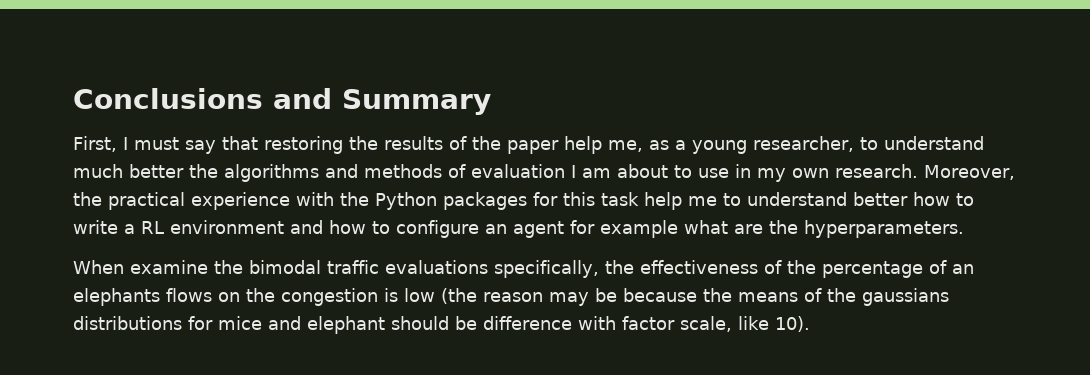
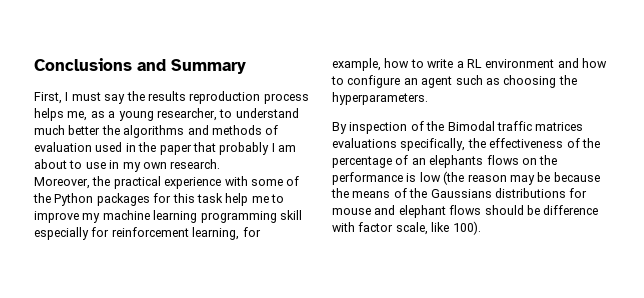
- First, I must say that restoring the results of the paper help me, as a young researcher, to understand much better the algorithms and methods of evaluation I am about to use in my own research. Moreover, the practical experience with the Python packages for this task help me to understand better how to write a RL environment and how to configure an agent for example what are the hyperparameters.
- When examine the bimodal traffic evaluations specifically, the effectiveness of the percentage of an elephants flows on the congestion is low (the reason may be because the means of the gaussians distributions for mice and elephant should be difference with factor scale, like 10).
+ First, I must say the results reproduction process helps me, as a young researcher, to understand much better the algorithms and methods of evaluation used in the paper that probably I am about to use in my own research.
+ Moreover, the practical experience with some of the Python packages for this task help me to improve my machine learning programming skill especially for reinforcement learning, for example, how to write a RL environment and how to configure an agent such as choosing the hyperparameters.
+ By inspection of the Bimodal traffic matrices evaluations specifically, the effectiveness of the percentage of an elephants flows on the performance is low (the reason may be because the means of the Gaussians distributions for mouse and elephant flows should be difference with factor scale, like 100).

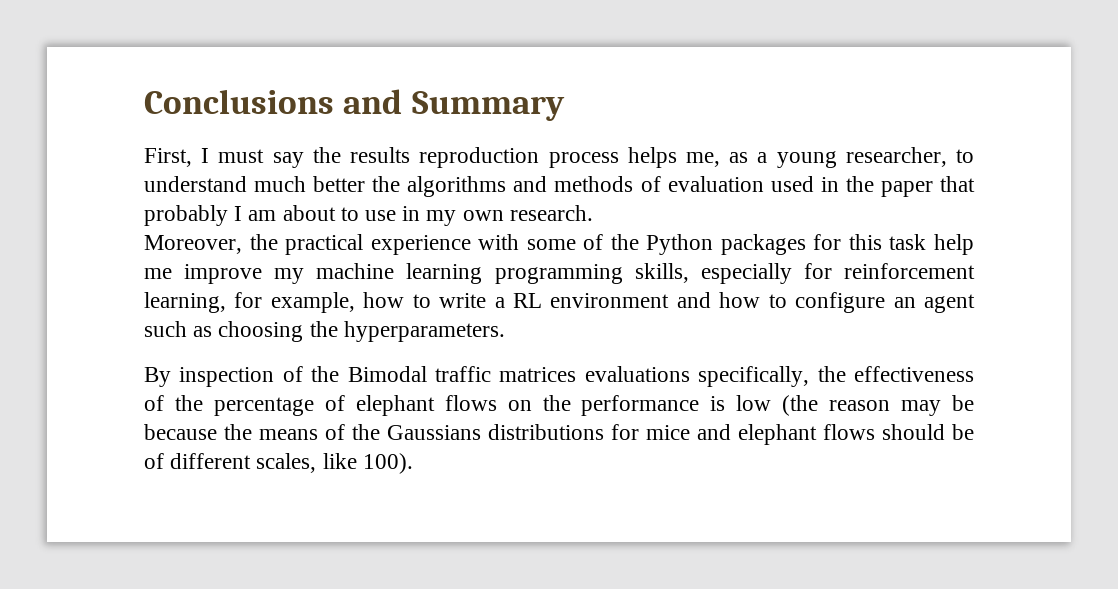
- Moreover, the practical experience with some of the Python packages for this task help me to improve my machine learning programming skill especially for reinforcement learning, for example, how to write a RL environment and how to configure an agent such as choosing the hyperparameters.
+ Moreover, the practical experience with some of the Python packages for this task help me improve my machine learning programming skills, especially for reinforcement learning, for example, how to write a RL environment and how to configure an agent such as choosing the hyperparameters.
- By inspection of the Bimodal traffic matrices evaluations specifically, the effectiveness of the percentage of an elephants flows on the performance is low (the reason may be because the means of the Gaussians distributions for mouse and elephant flows should be difference with factor scale, like 100).
+ By inspection of the Bimodal traffic matrices evaluations specifically, the effectiveness of the percentage of elephant flows on the performance is low (the reason may be because the means of the Gaussians distributions for mice and elephant flows should be of different scales, like 100).

